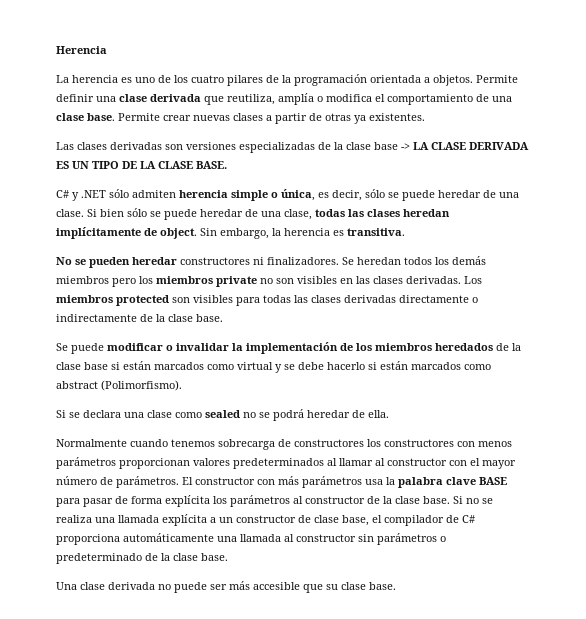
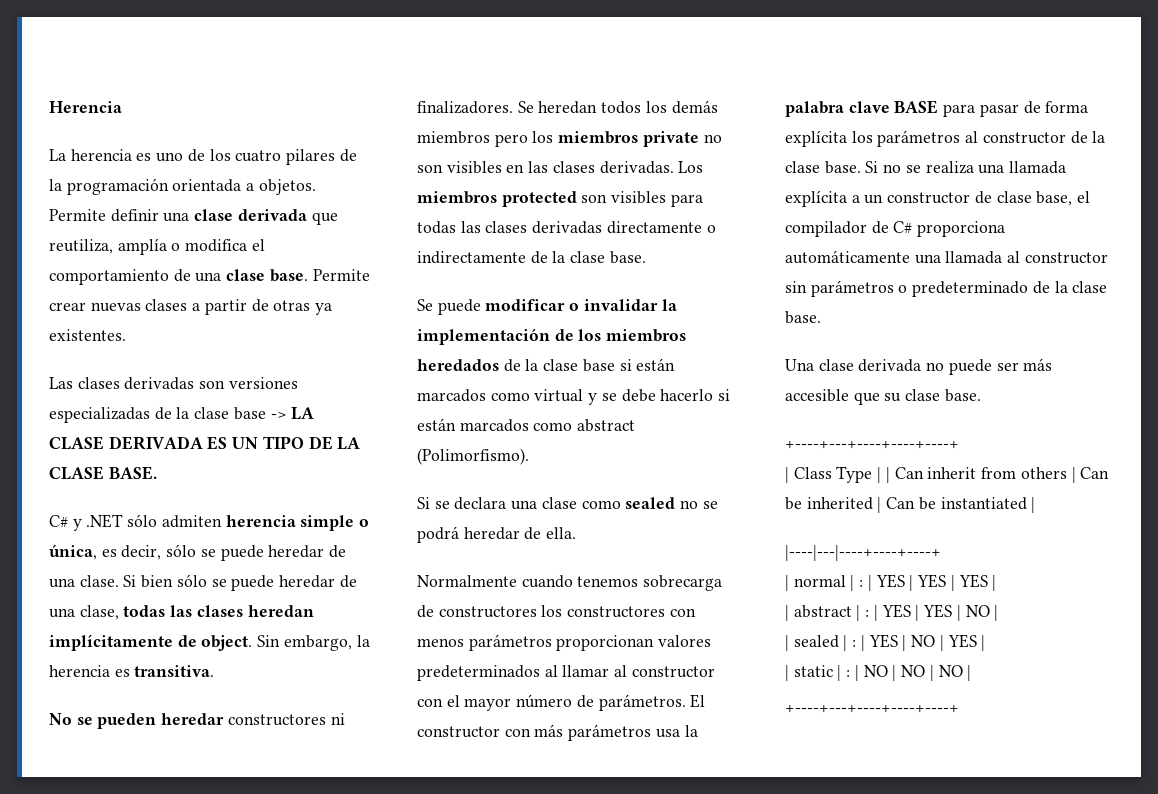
  Una clase derivada no puede ser más accesible que su clase base.
+ +----+---+----+----+----+
+ | Class Type | | Can inherit from others | Can be inherited | Can be instantiated |
+ |----|---|----+----+----+
+ | normal | : | YES | YES | YES |
+ | abstract | : | YES | YES | NO |
+ | sealed | : | YES | NO | YES |
+ | static | : | NO | NO | NO |
+ +----+---+----+----+----+

